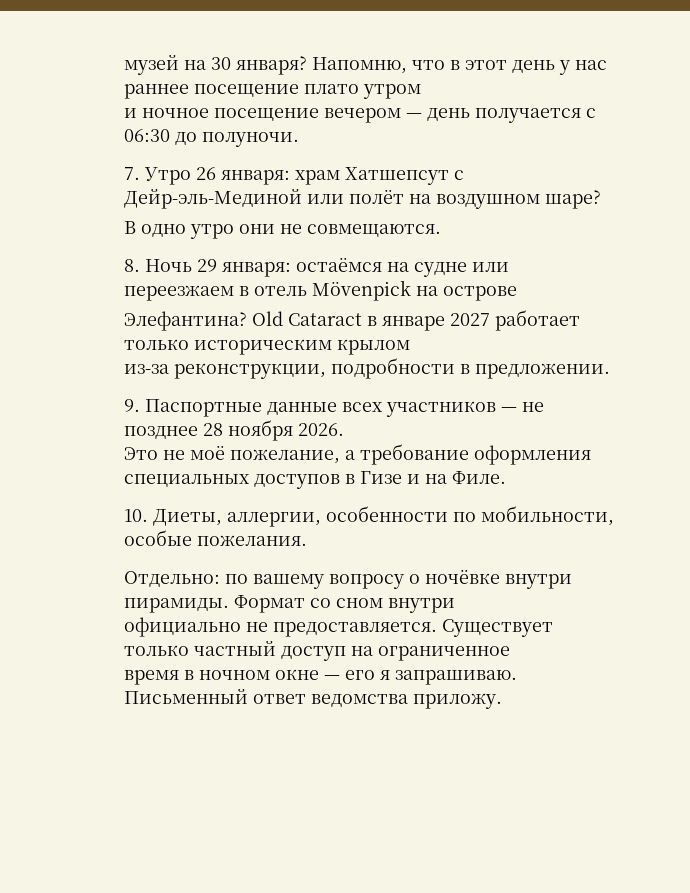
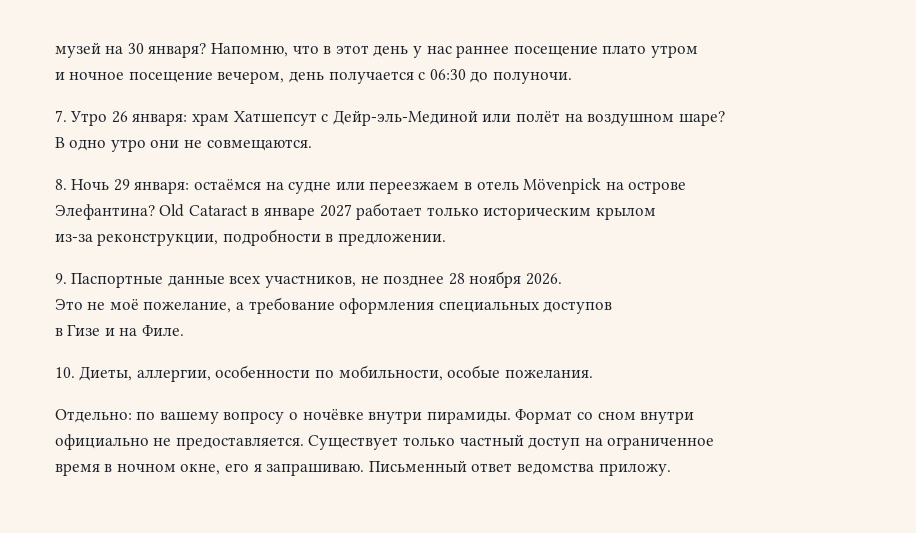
- и ночное посещение вечером — день получается с 06:30 до полуночи.
+ и ночное посещение вечером, день получается с 06:30 до полуночи.
- 9. Паспортные данные всех участников — не позднее 28 ноября 2026.
+ 9. Паспортные данные всех участников, не позднее 28 ноября 2026.
- Это не моё пожелание, а требование оформления специальных доступов в Гизе и на Филе.
+ Это не моё пожелание, а требование оформления специальных доступов
+ в Гизе и на Филе.
- время в ночном окне — его я запрашиваю.
+ время в ночном окне, его я запрашиваю.

